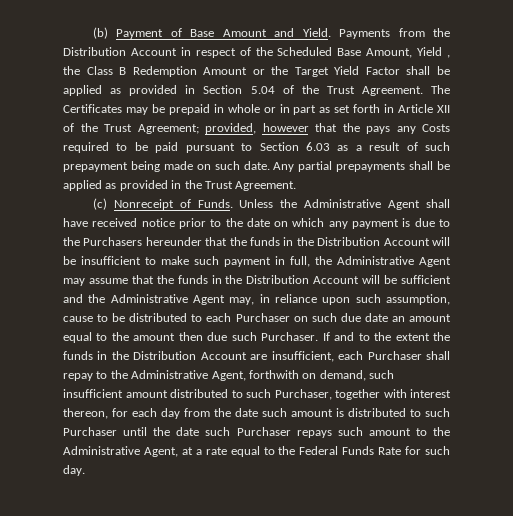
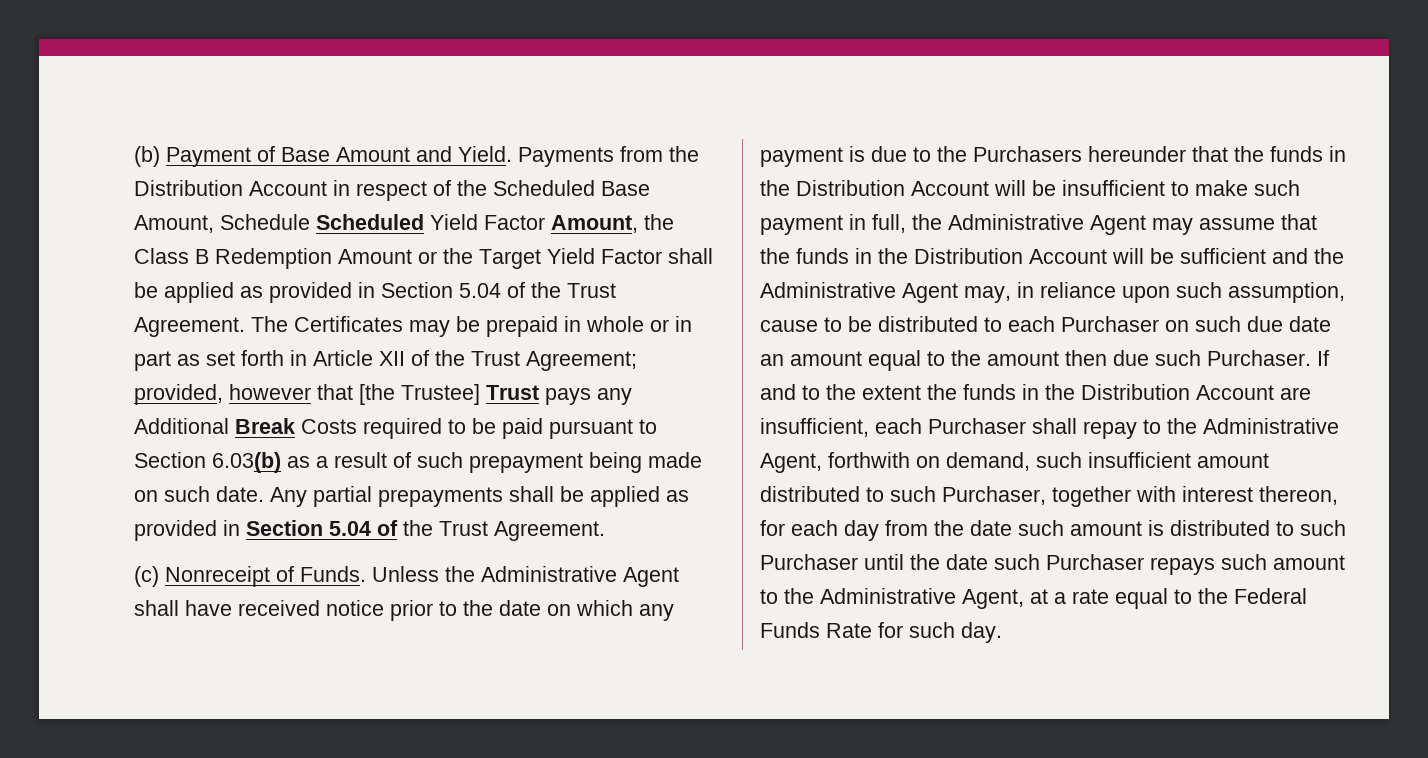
- Payments from the Distribution Account in respect of the Scheduled Base Amount, Yield , the Class B Redemption Amount or the Target Yield Factor shall be applied as provided in Section 5.04 of the Trust Agreement.
+ Payments from the Distribution Account in respect of the Scheduled Base Amount, Schedule Scheduled Yield Factor Amount, the Class B Redemption Amount or the Target Yield Factor shall be applied as provided in Section 5.04 of the Trust Agreement.
- The Certificates may be prepaid in whole or in part as set forth in Article XII of the Trust Agreement; provided, however that the pays any Costs required to be paid pursuant to Section 6.03 as a result of such prepayment being made on such date.
+ The Certificates may be prepaid in whole or in part as set forth in Article XII of the Trust Agreement; provided, however that [the Trustee] Trust pays any Additional Break Costs required to be paid pursuant to Section 6.03(b) as a result of such prepayment being made on such date.
- Any partial prepayments shall be applied as provided in the Trust Agreement.
+ Any partial prepayments shall be applied as provided in Section 5.04 of the Trust Agreement.

